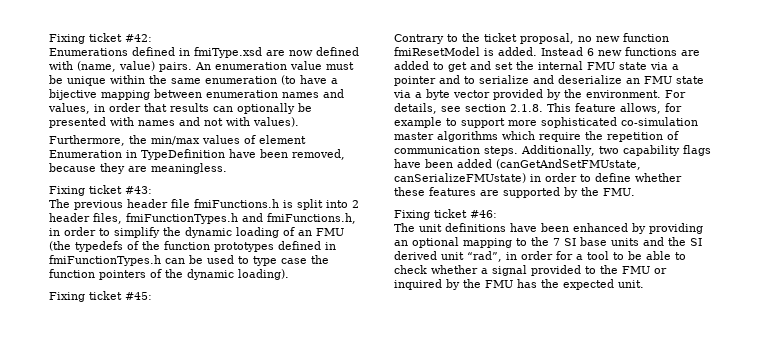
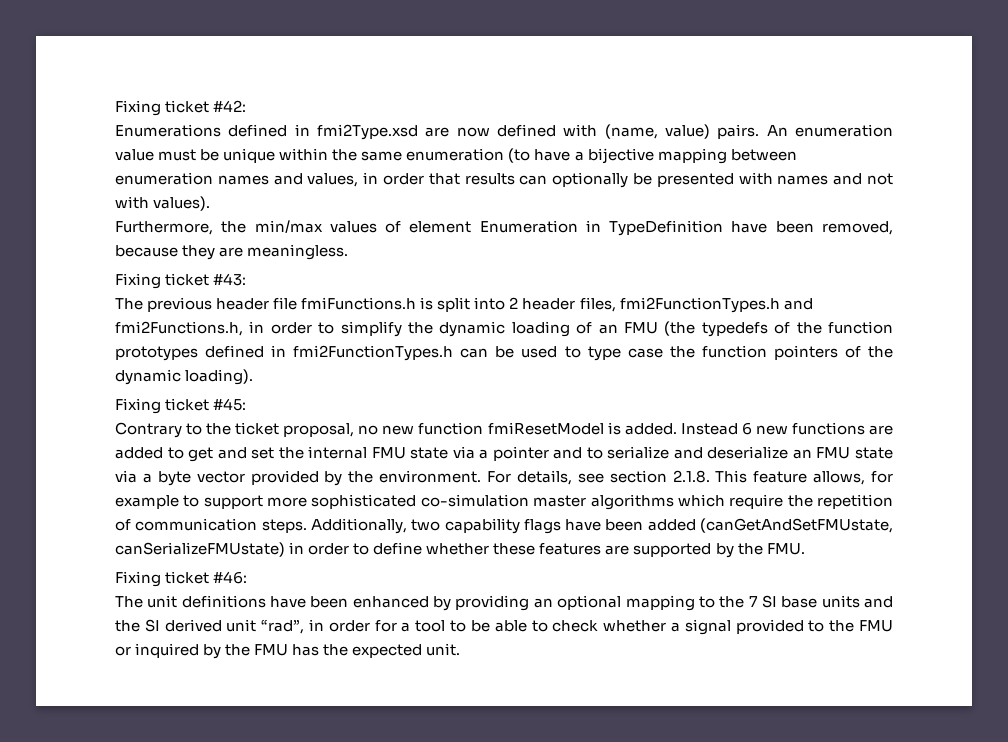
- Enumerations defined in fmiType.xsd are now defined with (name, value) pairs.
+ Enumerations defined in fmi2Type.xsd are now defined with (name, value) pairs.
- The previous header file fmiFunctions.h is split into 2 header files, fmiFunctionTypes.h and fmiFunctions.h, in order to simplify the dynamic loading of an FMU (the typedefs of the function prototypes defined in fmiFunctionTypes.h can be used to type case the function pointers of the dynamic loading).
+ The previous header file fmiFunctions.h is split into 2 header files, fmi2FunctionTypes.h and fmi2Functions.h, in order to simplify the dynamic loading of an FMU (the typedefs of the function prototypes defined in fmi2FunctionTypes.h can be used to type case the function pointers of the dynamic loading).

